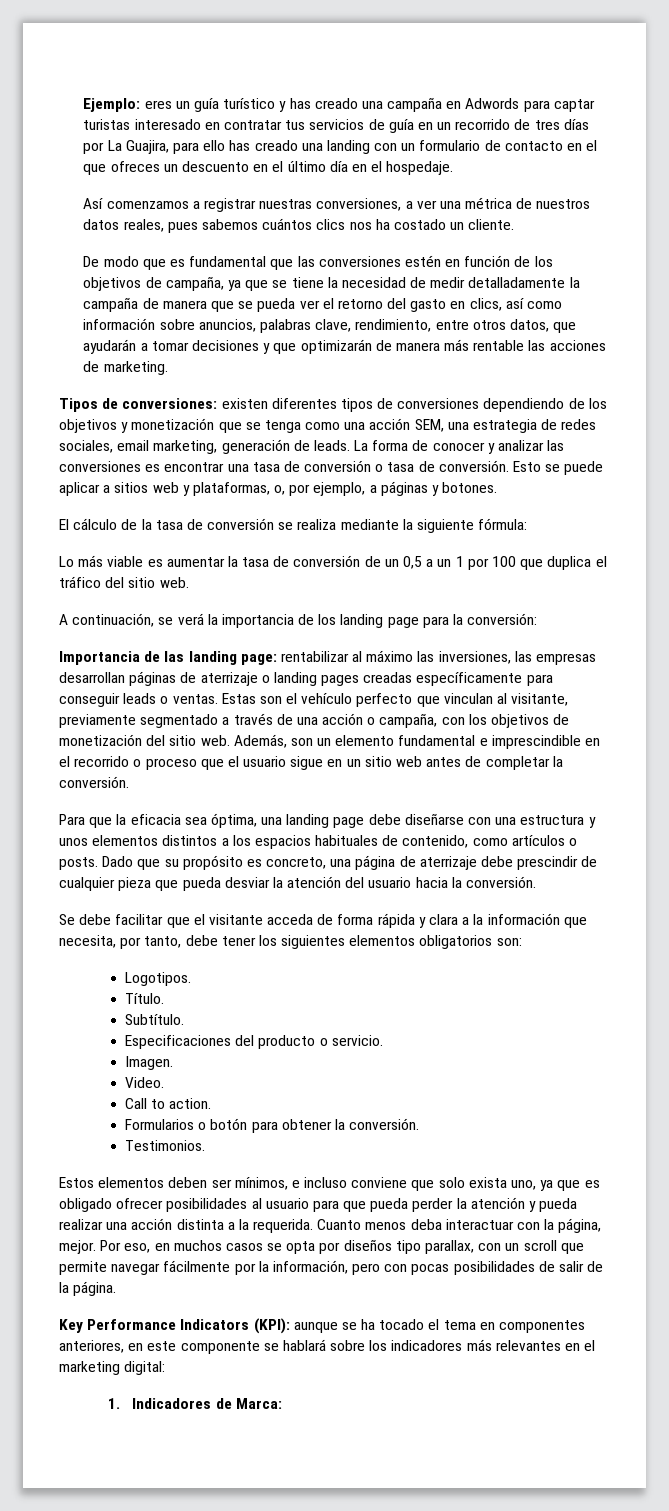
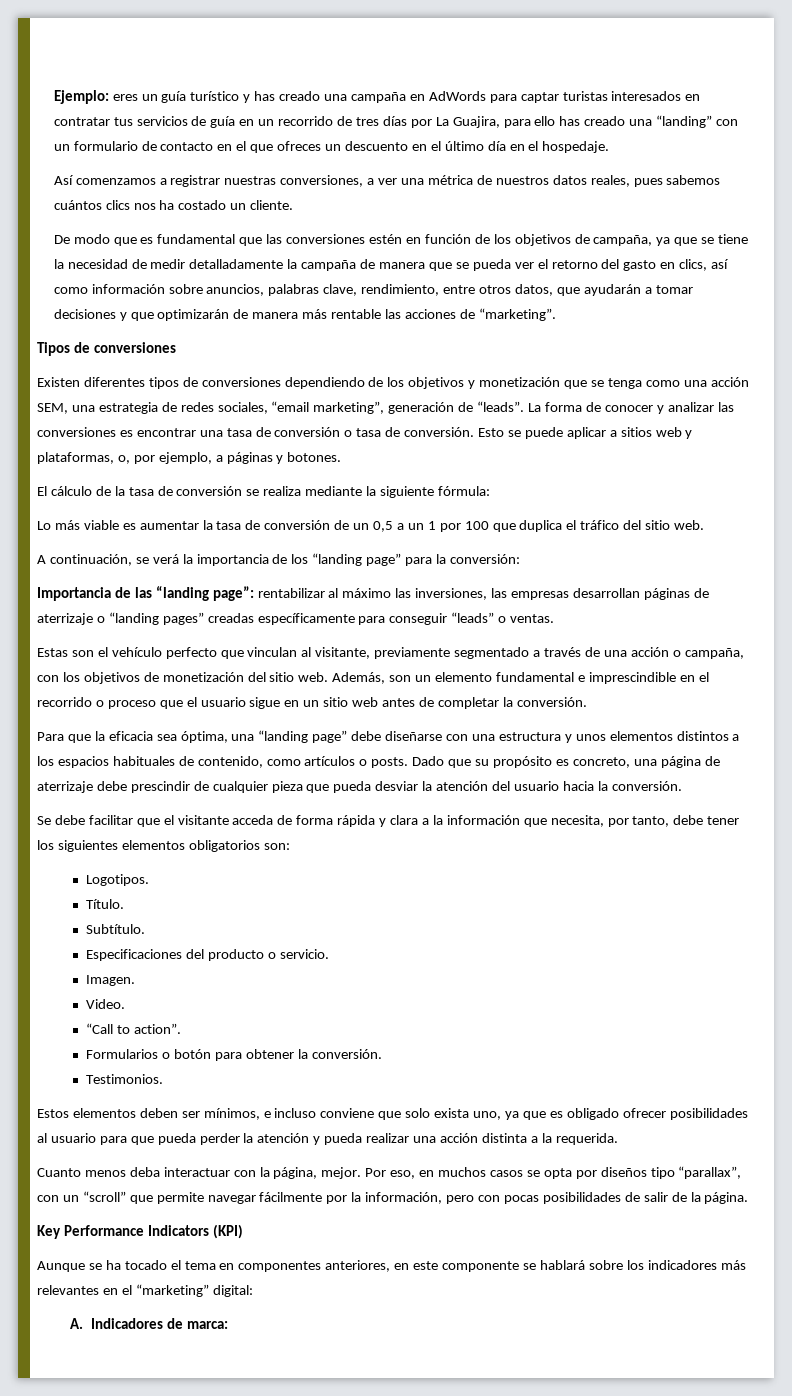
- Ejemplo: eres un guía turístico y has creado una campaña en Adwords para captar turistas interesado en contratar tus servicios de guía en un recorrido de tres días por La Guajira, para ello has creado una landing con un formulario de contacto en el que ofreces un descuento en el último día en el hospedaje.
+ Ejemplo: eres un guía turístico y has creado una campaña en AdWords para captar turistas interesados en contratar tus servicios de guía en un recorrido de tres días por La Guajira, para ello has creado una “landing” con un formulario de contacto en el que ofreces un descuento en el último día en el hospedaje.
- De modo que es fundamental que las conversiones estén en función de los objetivos de campaña, ya que se tiene la necesidad de medir detalladamente la campaña de manera que se pueda ver el retorno del gasto en clics, así como información sobre anuncios, palabras clave, rendimiento, entre otros datos, que ayudarán a tomar decisiones y que optimizarán de manera más rentable las acciones de marketing.
+ De modo que es fundamental que las conversiones estén en función de los objetivos de campaña, ya que se tiene la necesidad de medir detalladamente la campaña de manera que se pueda ver el retorno del gasto en clics, así como información sobre anuncios, palabras clave, rendimiento, entre otros datos, que ayudarán a tomar decisiones y que optimizarán de manera más rentable las acciones de “marketing”.
- Tipos de conversiones: existen diferentes tipos de conversiones dependiendo de los objetivos y monetización que se tenga como una acción SEM, una estrategia de redes sociales, email marketing, generación de leads.
+ Tipos de conversiones
+ Existen diferentes tipos de conversiones dependiendo de los objetivos y monetización que se tenga como una acción SEM, una estrategia de redes sociales, “email marketing”, generación de “leads”.
- A continuación, se verá la importancia de los landing page para la conversión:
+ A continuación, se verá la importancia de los “landing page” para la conversión:
- Importancia de las landing page: rentabilizar al máximo las inversiones, las empresas desarrollan páginas de aterrizaje o landing pages creadas específicamente para conseguir leads o ventas. Estas son el vehículo perfecto que vinculan al visitante, previamente segmentado a través de una acción o campaña, con los objetivos de monetización del sitio web.
+ Importancia de las “landing page”: rentabilizar al máximo las inversiones, las empresas desarrollan páginas de aterrizaje o “landing pages” creadas específicamente para conseguir “leads” o ventas.
+ Estas son el vehículo perfecto que vinculan al visitante, previamente segmentado a través de una acción o campaña, con los objetivos de monetización del sitio web.
- Para que la eficacia sea óptima, una landing page debe diseñarse con una estructura y unos elementos distintos a los espacios habituales de contenido, como artículos o posts.
+ Para que la eficacia sea óptima, una “landing page” debe diseñarse con una estructura y unos elementos distintos a los espacios habituales de contenido, como artículos o posts.
- Call to action.
+ “Call to action”.
- Estos elementos deben ser mínimos, e incluso conviene que solo exista uno, ya que es obligado ofrecer posibilidades al usuario para que pueda perder la atención y pueda realizar una acción distinta a la requerida. Cuanto menos deba interactuar con la página, mejor.
+ Estos elementos deben ser mínimos, e incluso conviene que solo exista uno, ya que es obligado ofrecer posibilidades al usuario para que pueda perder la atención y pueda realizar una acción distinta a la requerida.
+ Cuanto menos deba interactuar con la página, mejor.
- Por eso, en muchos casos se opta por diseños tipo parallax, con un scroll que permite navegar fácilmente por la información, pero con pocas posibilidades de salir de la página.
+ Por eso, en muchos casos se opta por diseños tipo “parallax”, con un “scroll” que permite navegar fácilmente por la información, pero con pocas posibilidades de salir de la página.
- Key Performance Indicators (KPI): aunque se ha tocado el tema en componentes anteriores, en este componente se hablará sobre los indicadores más relevantes en el marketing digital:
+ Key Performance Indicators (KPI)
+ Aunque se ha tocado el tema en componentes anteriores, en este componente se hablará sobre los indicadores más relevantes en el “marketing” digital:
- 1. Indicadores de Marca:
+ A. Indicadores de marca:

